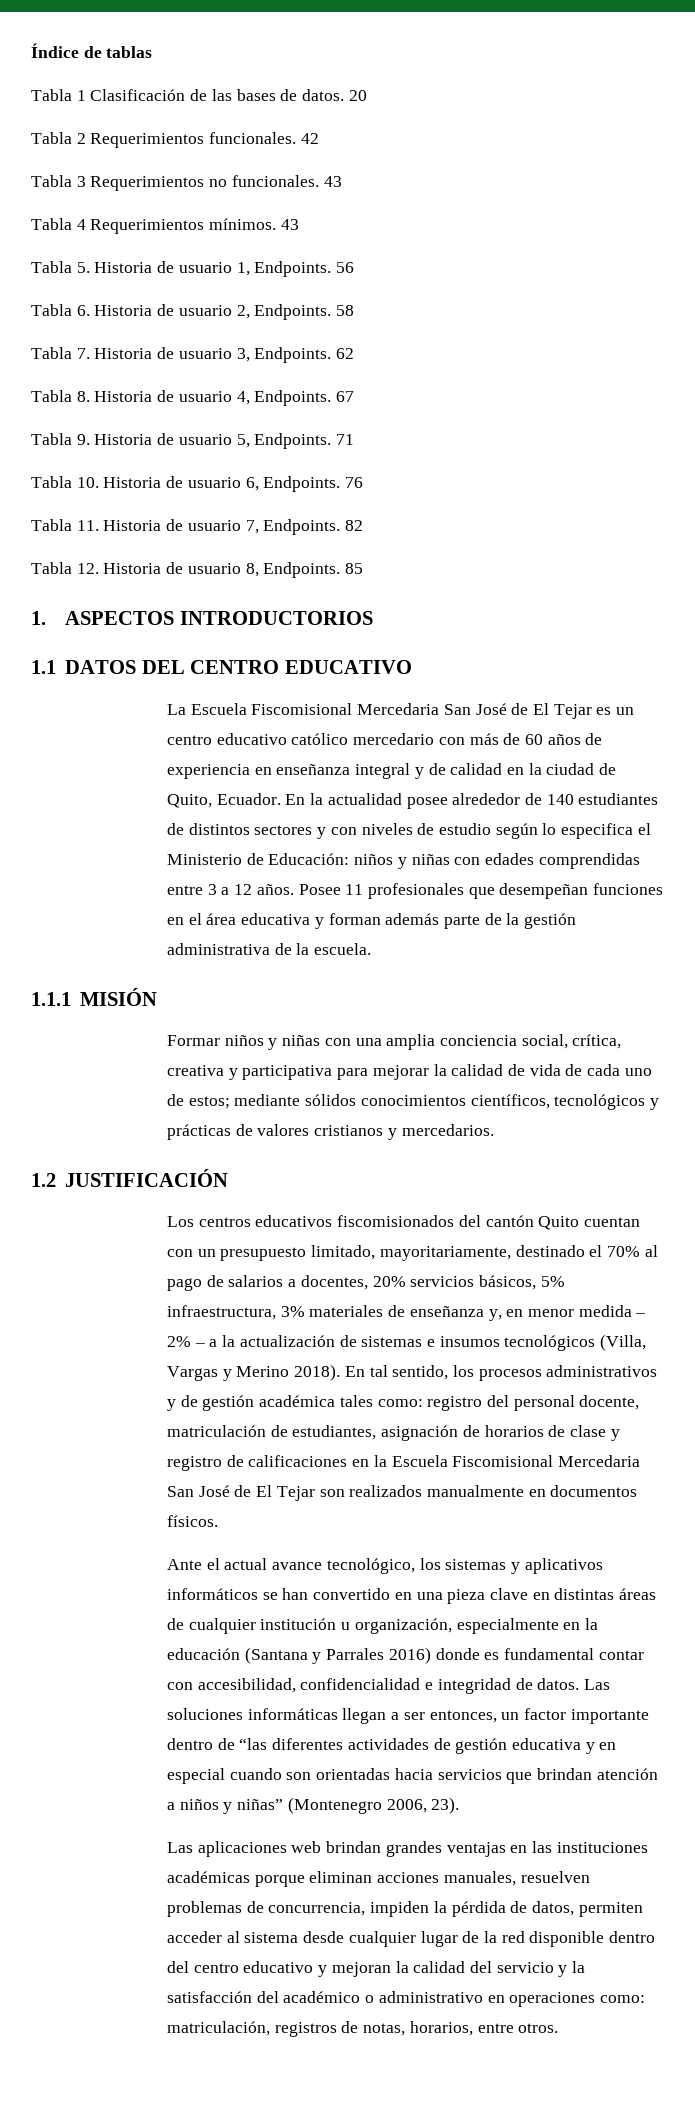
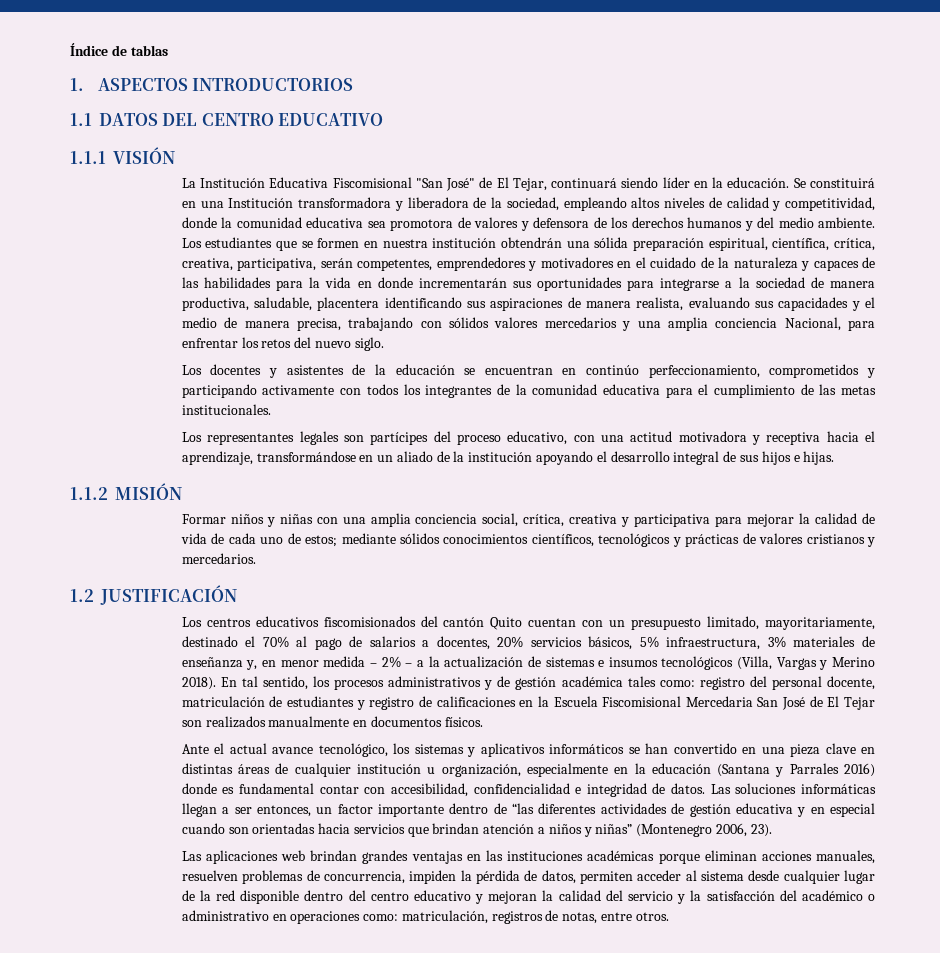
- Tabla 1 Clasificación de las bases de datos. 20
- Tabla 2 Requerimientos funcionales. 42
- Tabla 3 Requerimientos no funcionales. 43
- Tabla 4 Requerimientos mínimos. 43
- Tabla 5. Historia de usuario 1, Endpoints. 56
- Tabla 6. Historia de usuario 2, Endpoints. 58
- Tabla 7. Historia de usuario 3, Endpoints. 62
- Tabla 8. Historia de usuario 4, Endpoints. 67
- Tabla 9. Historia de usuario 5, Endpoints. 71
- Tabla 10. Historia de usuario 6, Endpoints. 76
- Tabla 11. Historia de usuario 7, Endpoints. 82
- Tabla 12. Historia de usuario 8, Endpoints. 85
+ 1.1.1 VISIÓN
- La Escuela Fiscomisional Mercedaria San José de El Tejar es un centro educativo católico mercedario con más de 60 años de experiencia en enseñanza integral y de calidad en la ciudad de Quito, Ecuador. En la actualidad posee alrededor de 140 estudiantes de distintos sectores y con niveles de estudio según lo especifica el Ministerio de Educación: niños y niñas con edades comprendidas entre 3 a 12 años. Posee 11 profesionales que desempeñan funciones en el área educativa y forman además parte de la gestión administrativa de la escuela.
- 1.1.1 MISIÓN
+ La Institución Educativa Fiscomisional "San José" de El Tejar, continuará siendo líder en la educación. Se constituirá en una Institución transformadora y liberadora de la sociedad, empleando altos niveles de calidad y competitividad, donde la comunidad educativa sea promotora de valores y defensora de los derechos humanos y del medio ambiente. Los estudiantes que se formen en nuestra institución obtendrán una sólida preparación espiritual, científica, crítica, creativa, participativa, serán competentes, emprendedores y motivadores en el cuidado de la naturaleza y capaces de las habilidades para la vida en donde incrementarán sus oportunidades para integrarse a la sociedad de manera productiva, saludable, placentera identificando sus aspiraciones de manera realista, evaluando sus capacidades y el medio de manera precisa, trabajando con sólidos valores mercedarios y una amplia conciencia Nacional, para enfrentar los retos del nuevo siglo.
+ Los docentes y asistentes de la educación se encuentran en continúo perfeccionamiento, comprometidos y participando activamente con todos los integrantes de la comunidad educativa para el cumplimiento de las metas institucionales.
+ Los representantes legales son partícipes del proceso educativo, con una actitud motivadora y receptiva hacia el aprendizaje, transformándose en un aliado de la institución apoyando el desarrollo integral de sus hijos e hijas.
+ 1.1.2 MISIÓN
- En tal sentido, los procesos administrativos y de gestión académica tales como: registro del personal docente, matriculación de estudiantes, asignación de horarios de clase y registro de calificaciones en la Escuela Fiscomisional Mercedaria San José de El Tejar son realizados manualmente en documentos físicos.
+ En tal sentido, los procesos administrativos y de gestión académica tales como: registro del personal docente, matriculación de estudiantes y registro de calificaciones en la Escuela Fiscomisional Mercedaria San José de El Tejar son realizados manualmente en documentos físicos.
- Las aplicaciones web brindan grandes ventajas en las instituciones académicas porque eliminan acciones manuales, resuelven problemas de concurrencia, impiden la pérdida de datos, permiten acceder al sistema desde cualquier lugar de la red disponible dentro del centro educativo y mejoran la calidad del servicio y la satisfacción del académico o administrativo en operaciones como: matriculación, registros de notas, horarios, entre otros.
+ Las aplicaciones web brindan grandes ventajas en las instituciones académicas porque eliminan acciones manuales, resuelven problemas de concurrencia, impiden la pérdida de datos, permiten acceder al sistema desde cualquier lugar de la red disponible dentro del centro educativo y mejoran la calidad del servicio y la satisfacción del académico o administrativo en operaciones como: matriculación, registros de notas, entre otros.

